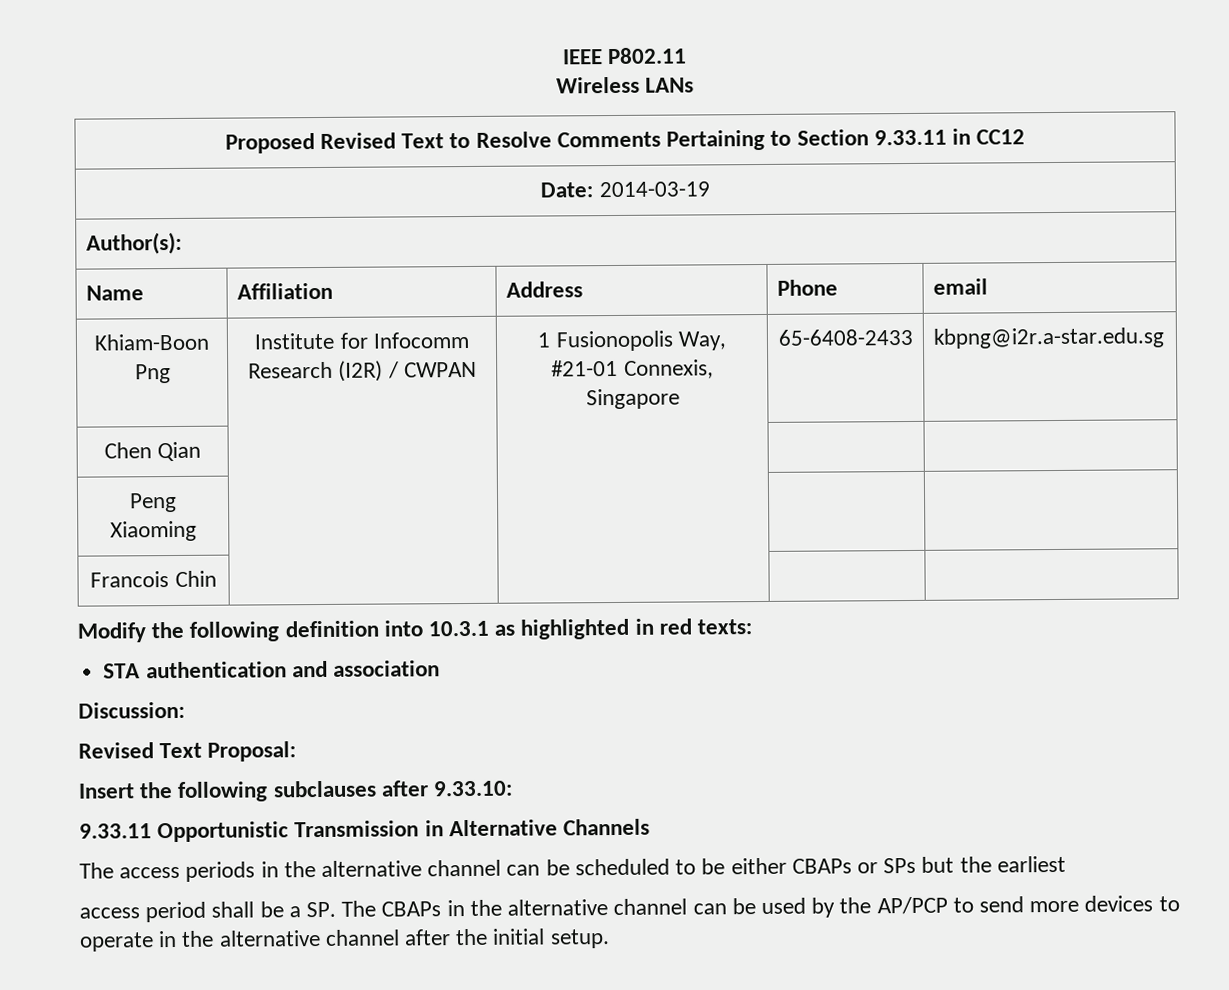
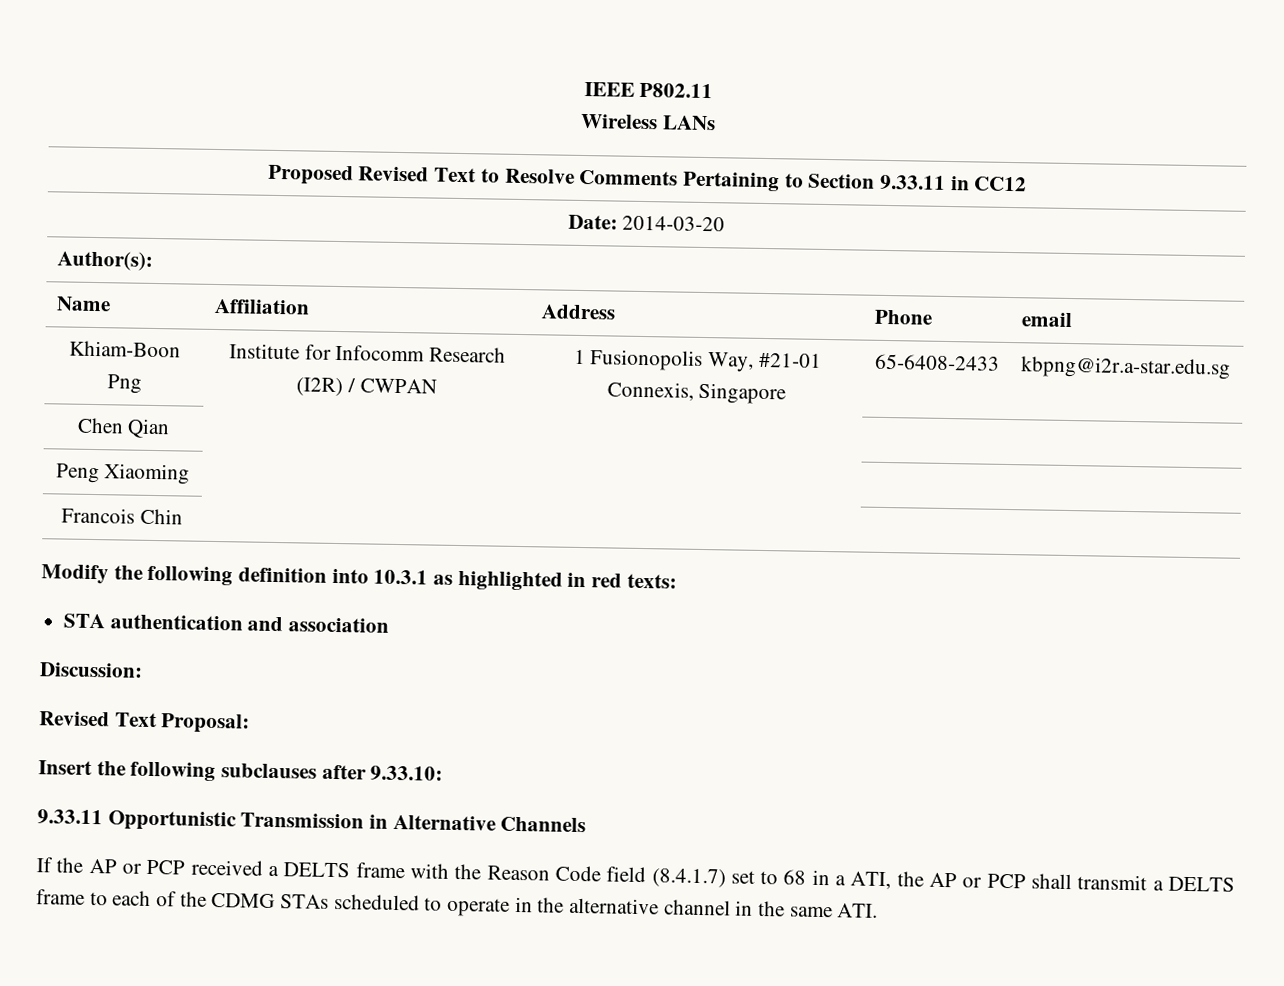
- Date: 2014-03-19
+ Date: 2014-03-20
- The access periods in the alternative channel can be scheduled to be either CBAPs or SPs but the earliest
- access period shall be a SP. The CBAPs in the alternative channel can be used by the AP/PCP to send more devices to operate in the alternative channel after the initial setup.
+ If the AP or PCP received a DELTS frame with the Reason Code field (8.4.1.7) set to 68 in a ATI, the AP or PCP shall transmit a DELTS frame to each of the CDMG STAs scheduled to operate in the alternative channel in the same ATI.

